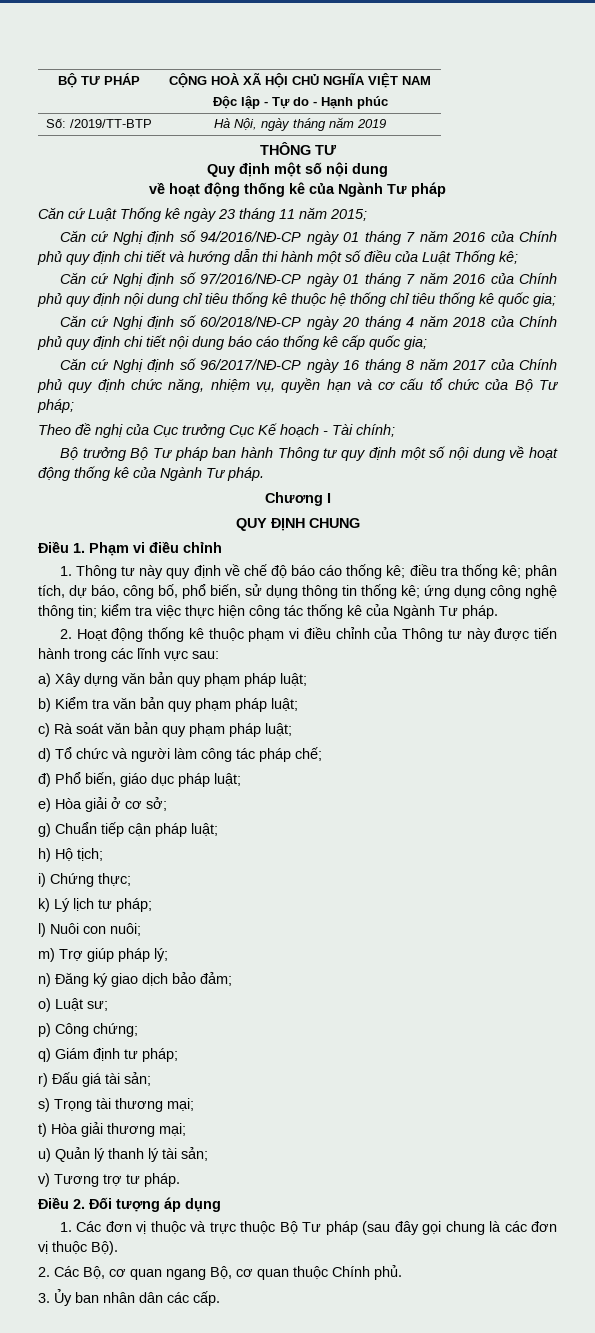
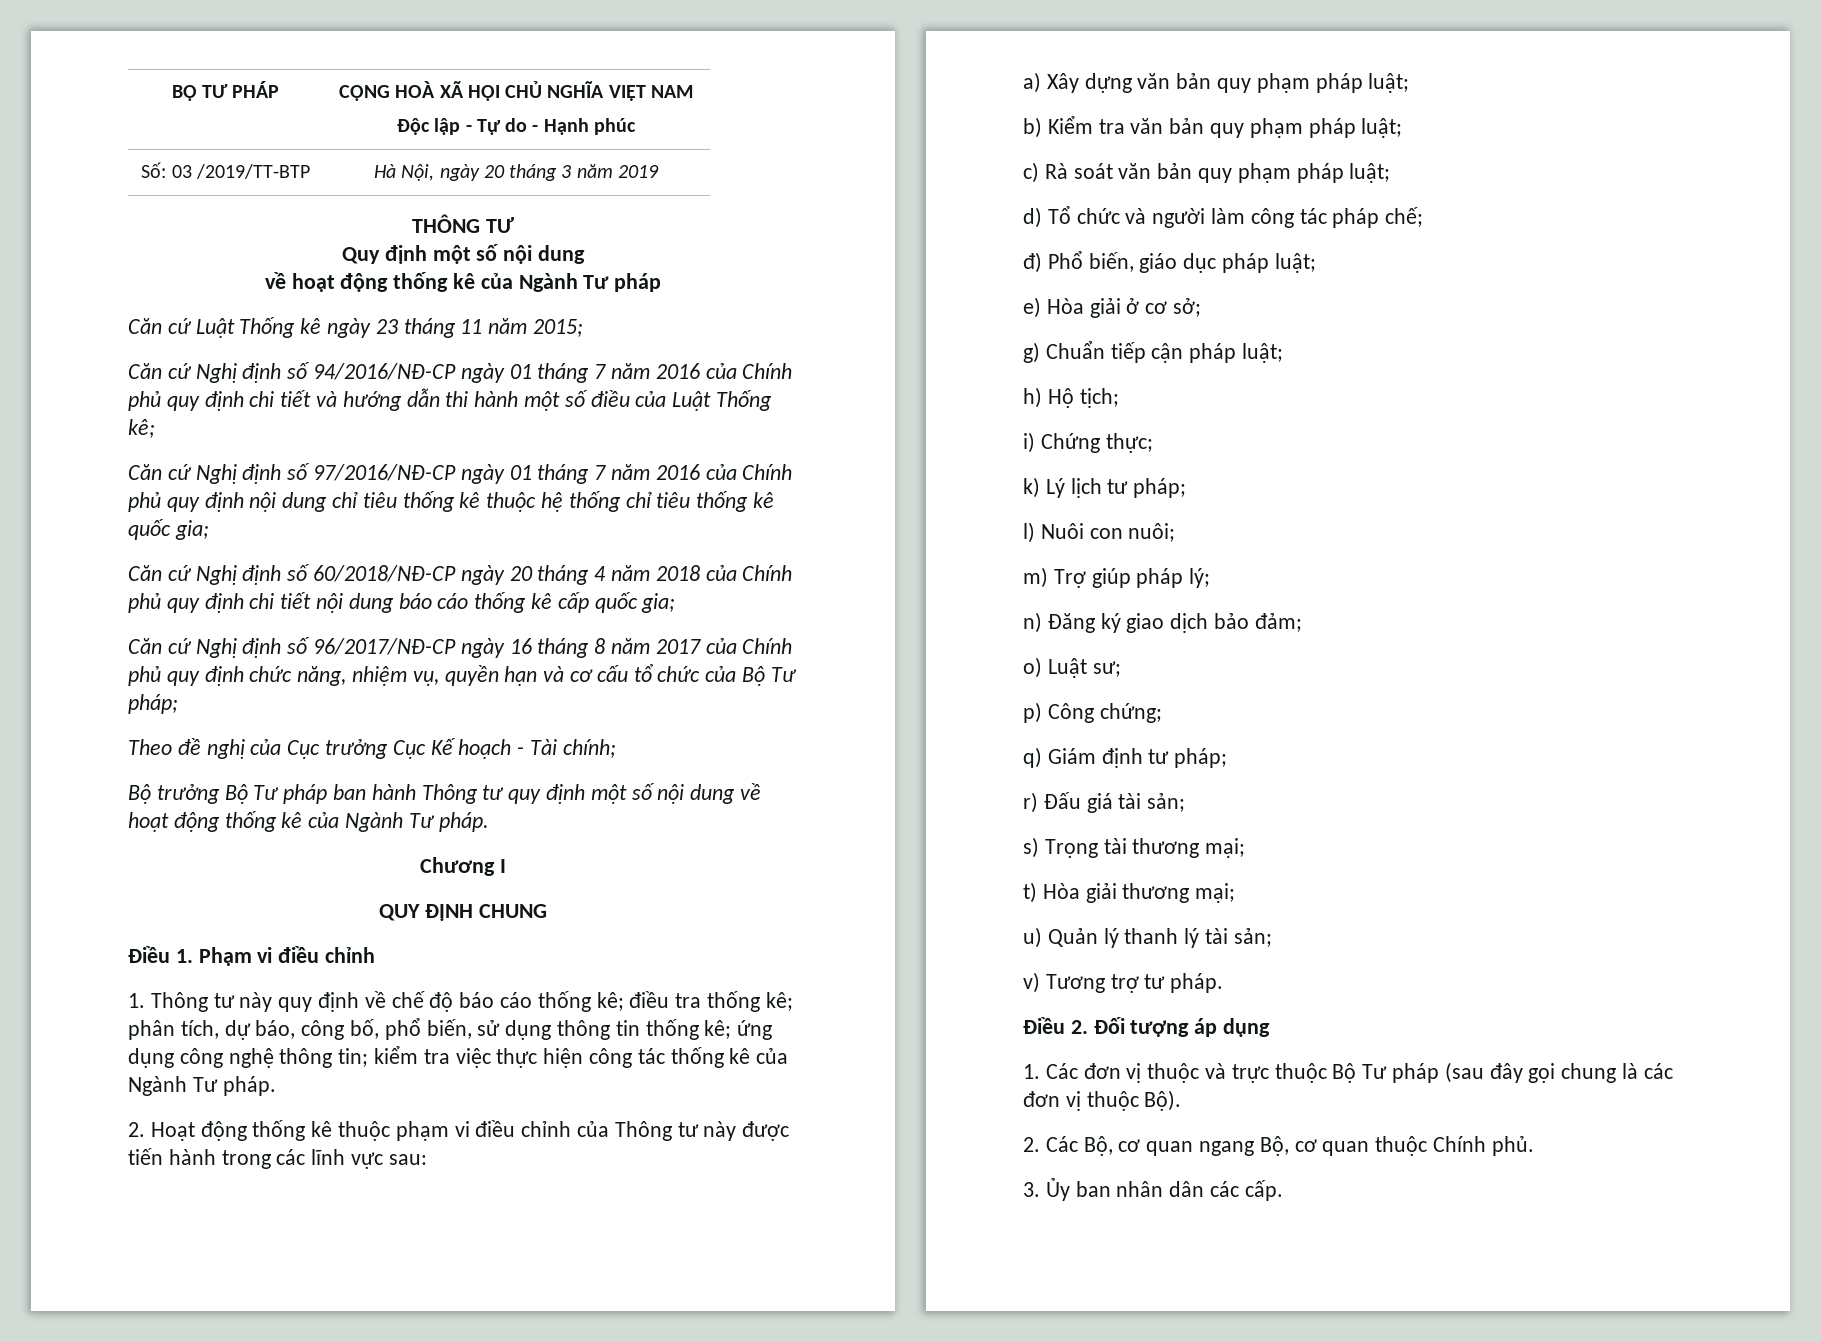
- Số: /2019/TT-BTP | Hà Nội, ngày tháng năm 2019
+ Số: 03 /2019/TT-BTP | Hà Nội, ngày 20 tháng 3 năm 2019

